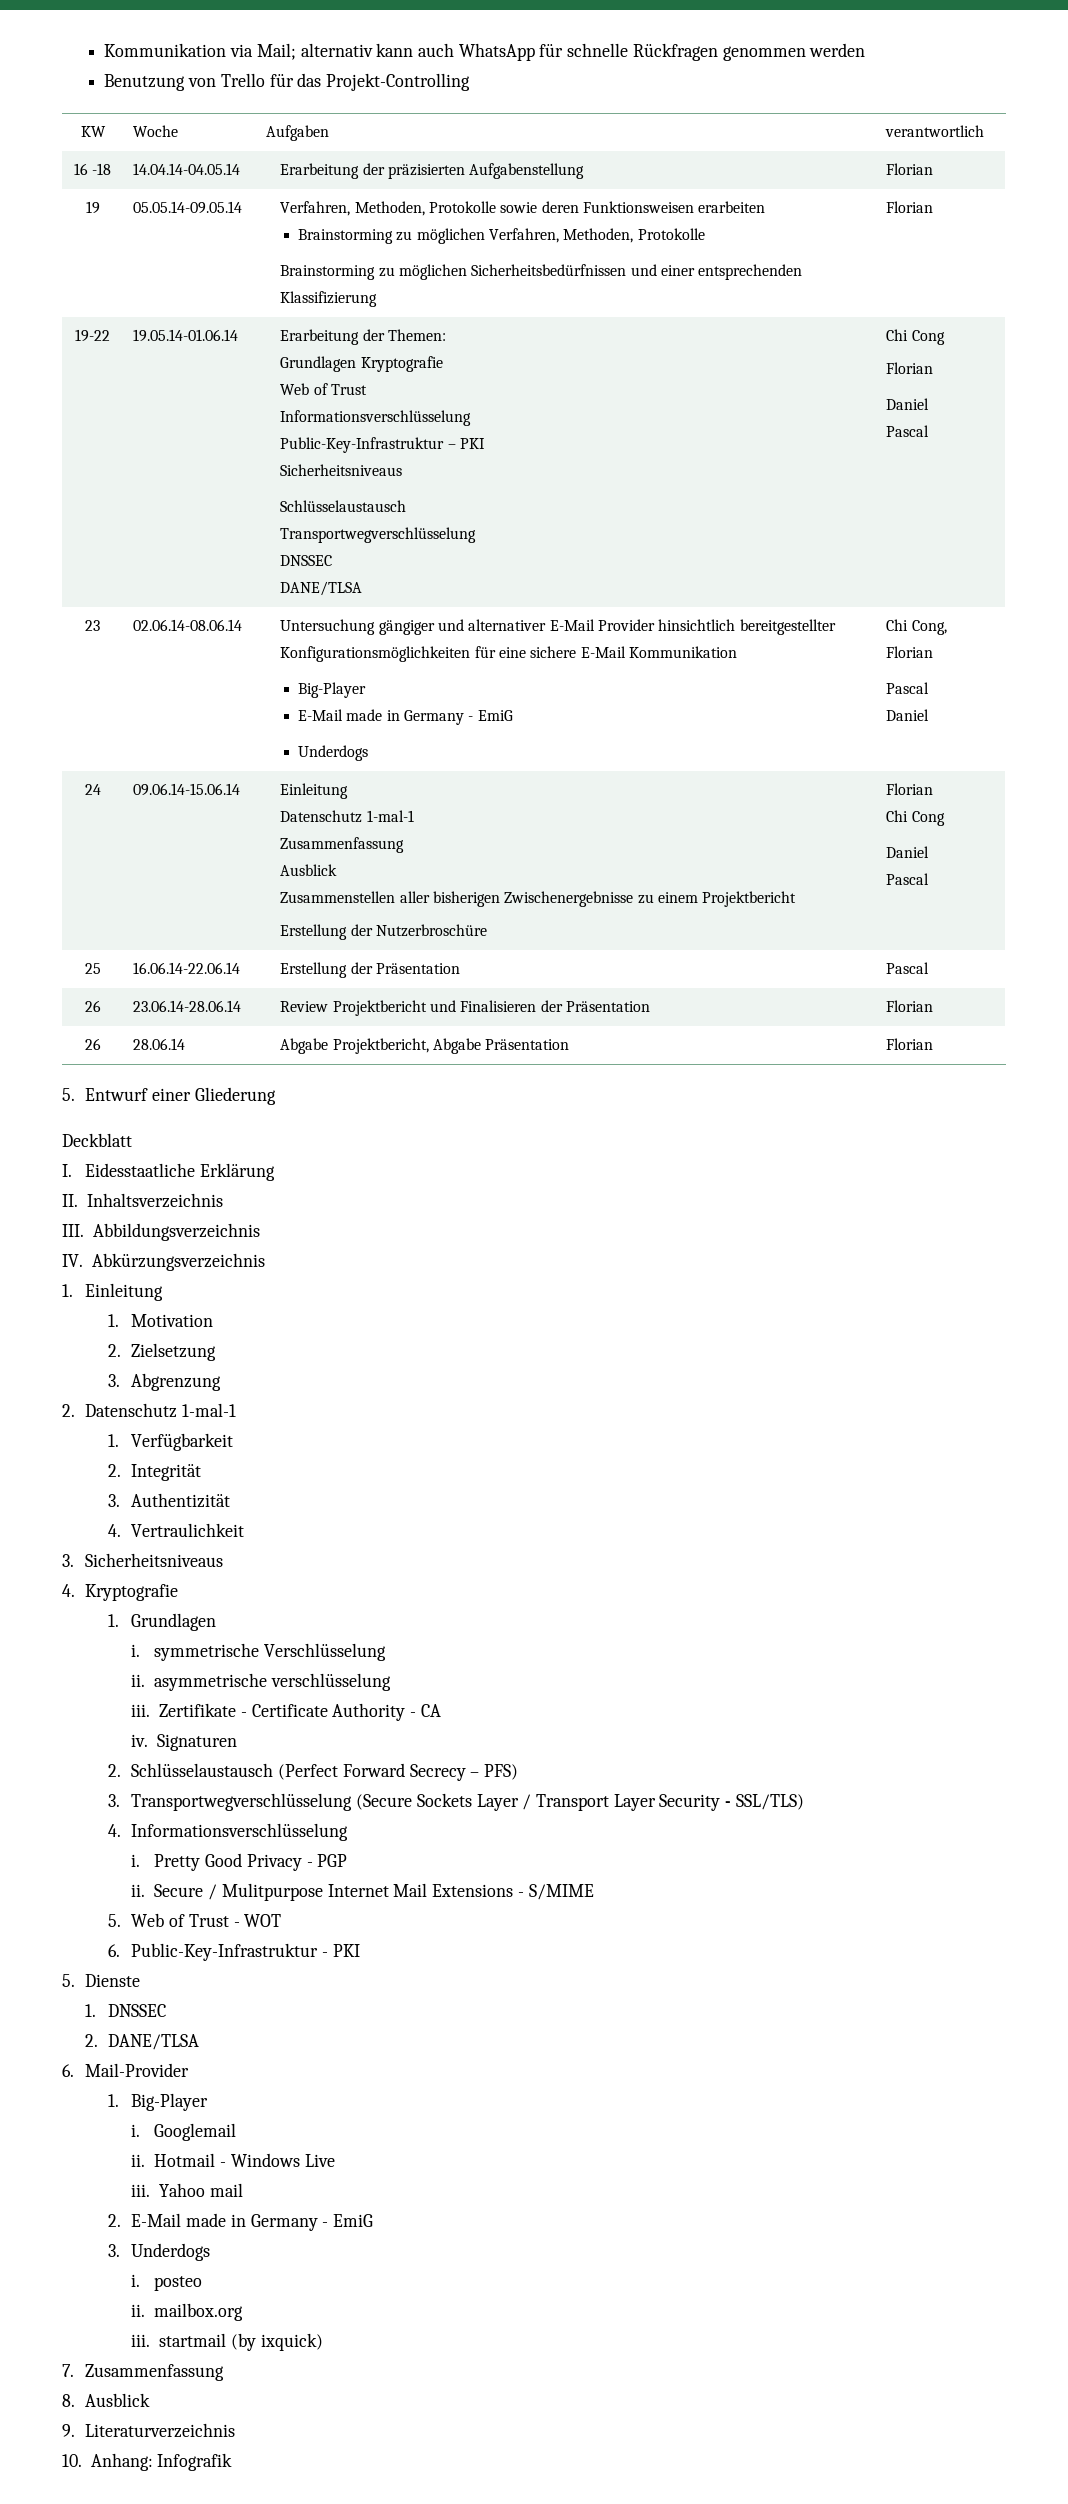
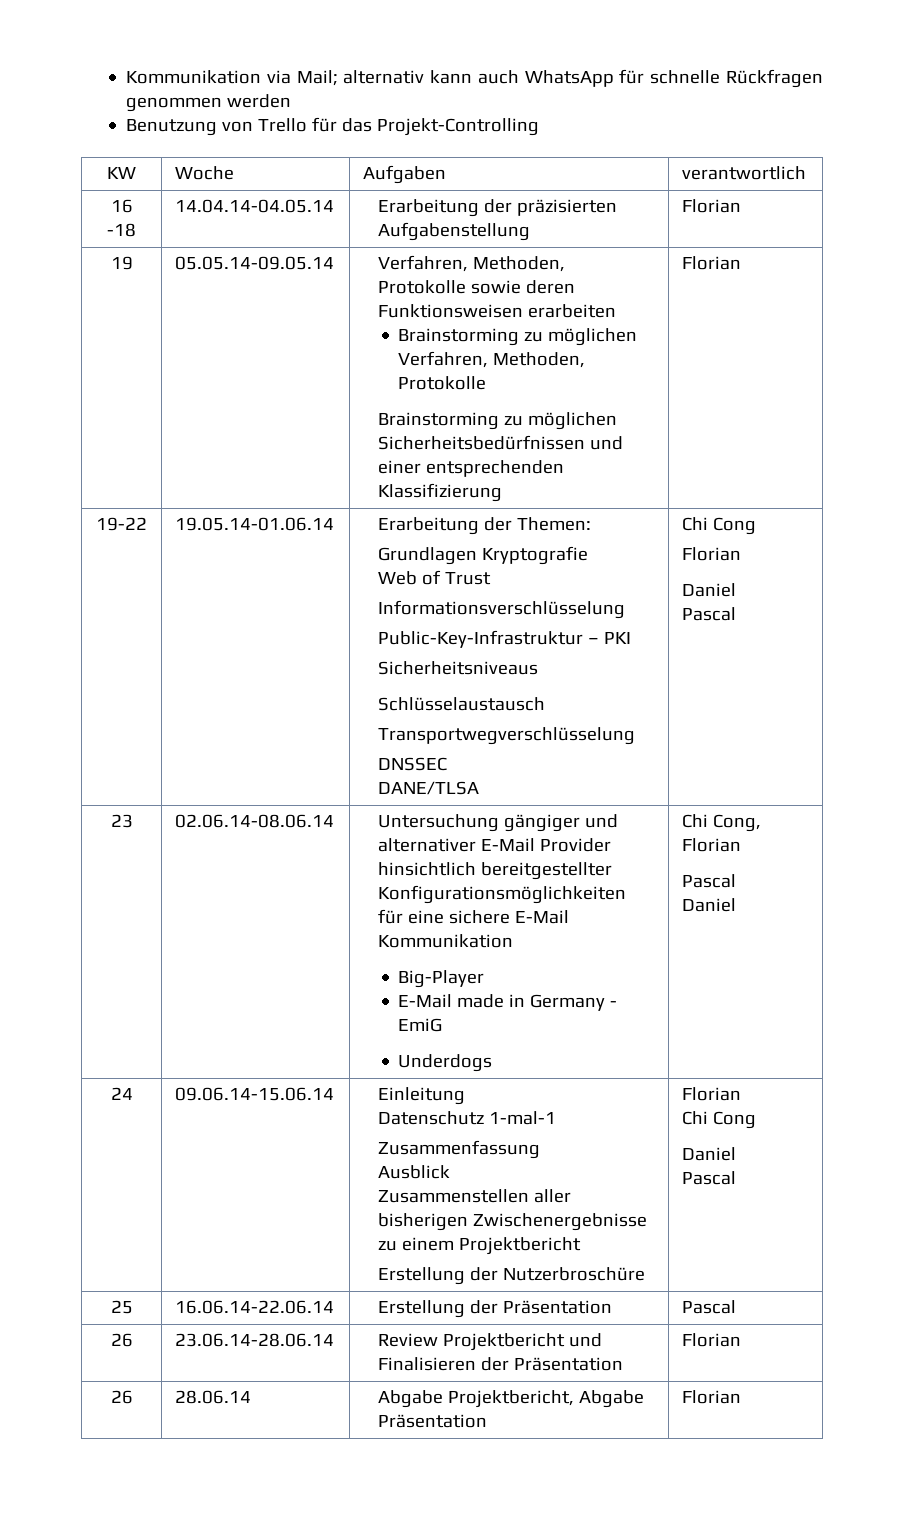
- 5. Entwurf einer Gliederung
- Deckblatt
- I. Eidesstaatliche Erklärung
- II. Inhaltsverzeichnis
- III. Abbildungsverzeichnis
- IV. Abkürzungsverzeichnis
- 1. Einleitung
- 1. Motivation
- 2. Zielsetzung
- 3. Abgrenzung
- 2. Datenschutz 1-mal-1
- 1. Verfügbarkeit
- 2. Integrität
- 3. Authentizität
- 4. Vertraulichkeit
- 3. Sicherheitsniveaus
- 4. Kryptografie
- 1. Grundlagen
- i. symmetrische Verschlüsselung
- ii. asymmetrische verschlüsselung
- iii. Zertifikate - Certificate Authority - CA
- iv. Signaturen
- 2. Schlüsselaustausch (Perfect Forward Secrecy – PFS)
- 3. Transportwegverschlüsselung (Secure Sockets Layer / Transport Layer Security - SSL/TLS)
- 4. Informationsverschlüsselung
- i. Pretty Good Privacy - PGP
- ii. Secure / Mulitpurpose Internet Mail Extensions - S/MIME
- 5. Web of Trust - WOT
- 6. Public-Key-Infrastruktur - PKI
- 5. Dienste
- 1. DNSSEC
- 2. DANE/TLSA
- 6. Mail-Provider
- 1. Big-Player
- i. Googlemail
- ii. Hotmail - Windows Live
- iii. Yahoo mail
- 2. E-Mail made in Germany - EmiG
- 3. Underdogs
- i. posteo
- ii. mailbox.org
- iii. startmail (by ixquick)
- 7. Zusammenfassung
- 8. Ausblick
- 9. Literaturverzeichnis
- 10. Anhang: Infografik

